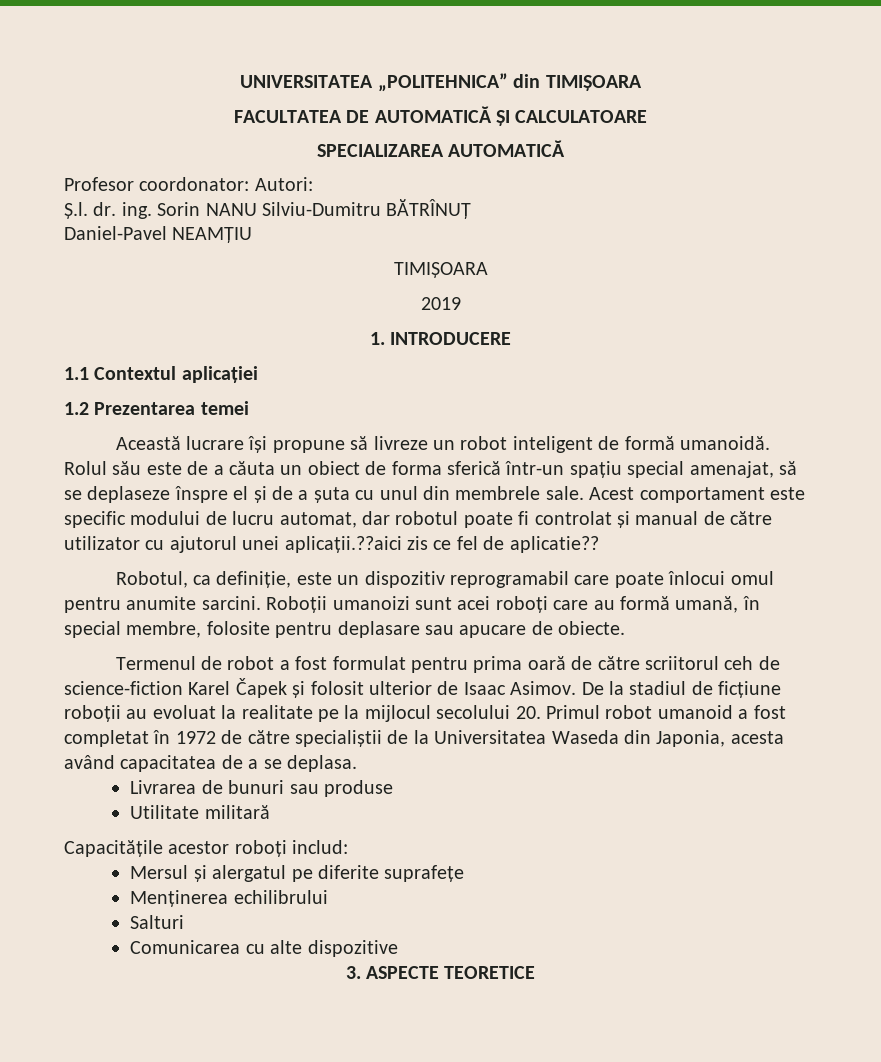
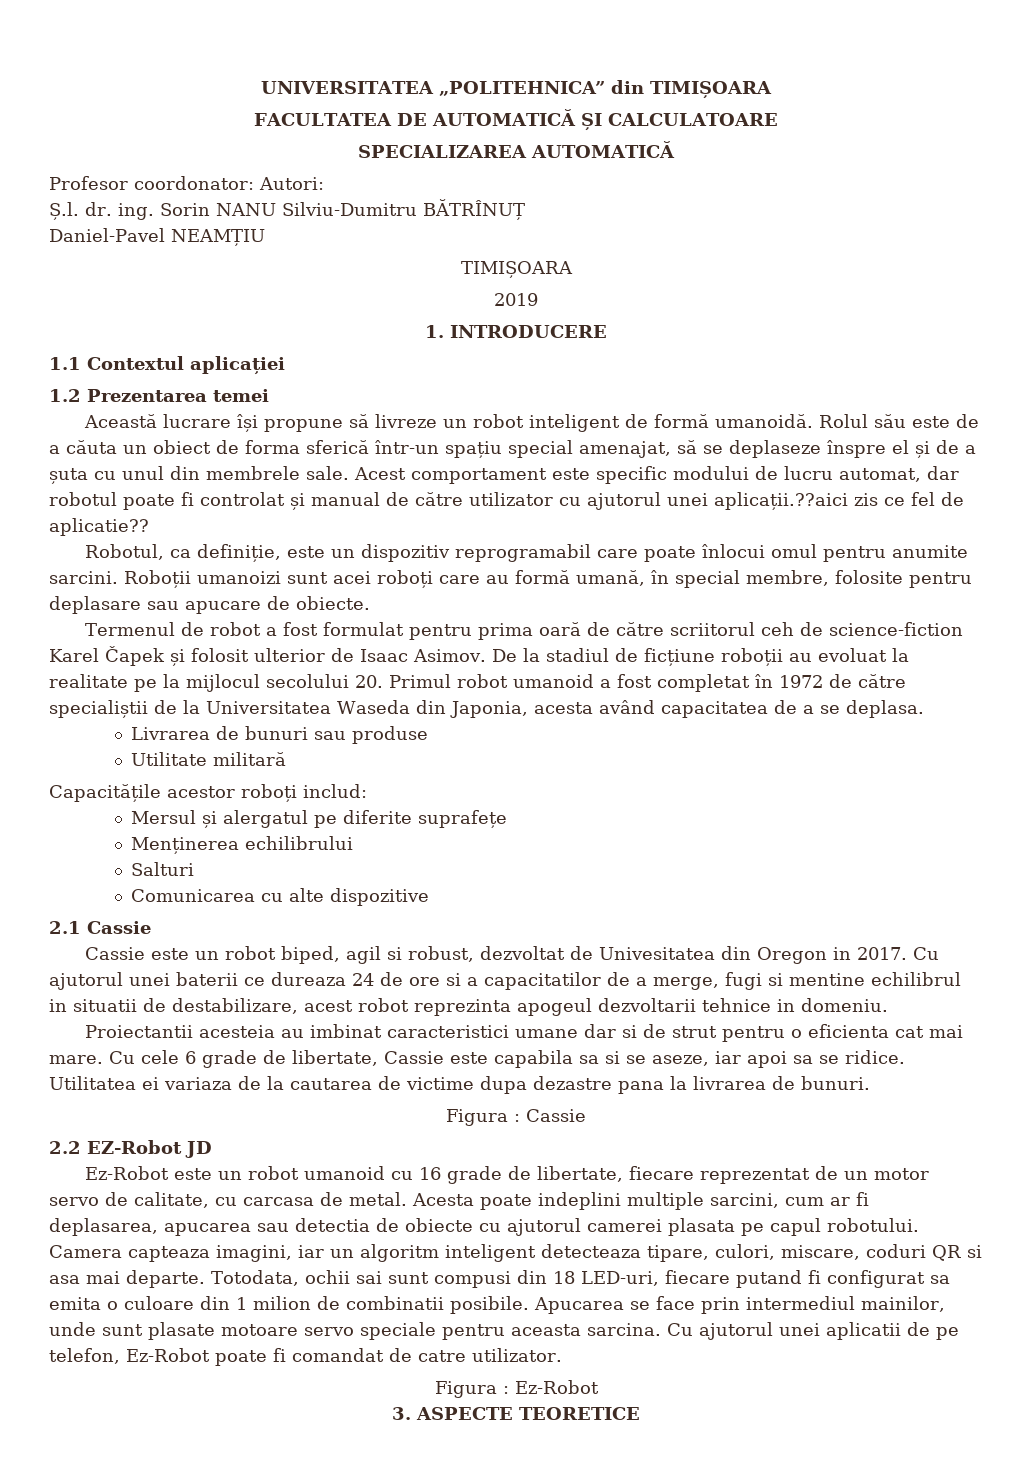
+ 2.1 Cassie
+ Cassie este un robot biped, agil si robust, dezvoltat de Univesitatea din Oregon in 2017. Cu ajutorul unei baterii ce dureaza 24 de ore si a capacitatilor de a merge, fugi si mentine echilibrul in situatii de destabilizare, acest robot reprezinta apogeul dezvoltarii tehnice in domeniu.
+ Proiectantii acesteia au imbinat caracteristici umane dar si de strut pentru o eficienta cat mai mare. Cu cele 6 grade de libertate, Cassie este capabila sa si se aseze, iar apoi sa se ridice. Utilitatea ei variaza de la cautarea de victime dupa dezastre pana la livrarea de bunuri.
+ Figura : Cassie
+ 2.2 EZ-Robot JD
+ Ez-Robot este un robot umanoid cu 16 grade de libertate, fiecare reprezentat de un motor servo de calitate, cu carcasa de metal. Acesta poate indeplini multiple sarcini, cum ar fi deplasarea, apucarea sau detectia de obiecte cu ajutorul camerei plasata pe capul robotului. Camera capteaza imagini, iar un algoritm inteligent detecteaza tipare, culori, miscare, coduri QR si asa mai departe. Totodata, ochii sai sunt compusi din 18 LED-uri, fiecare putand fi configurat sa emita o culoare din 1 milion de combinatii posibile. Apucarea se face prin intermediul mainilor, unde sunt plasate motoare servo speciale pentru aceasta sarcina. Cu ajutorul unei aplicatii de pe telefon, Ez-Robot poate fi comandat de catre utilizator.
+ Figura : Ez-Robot

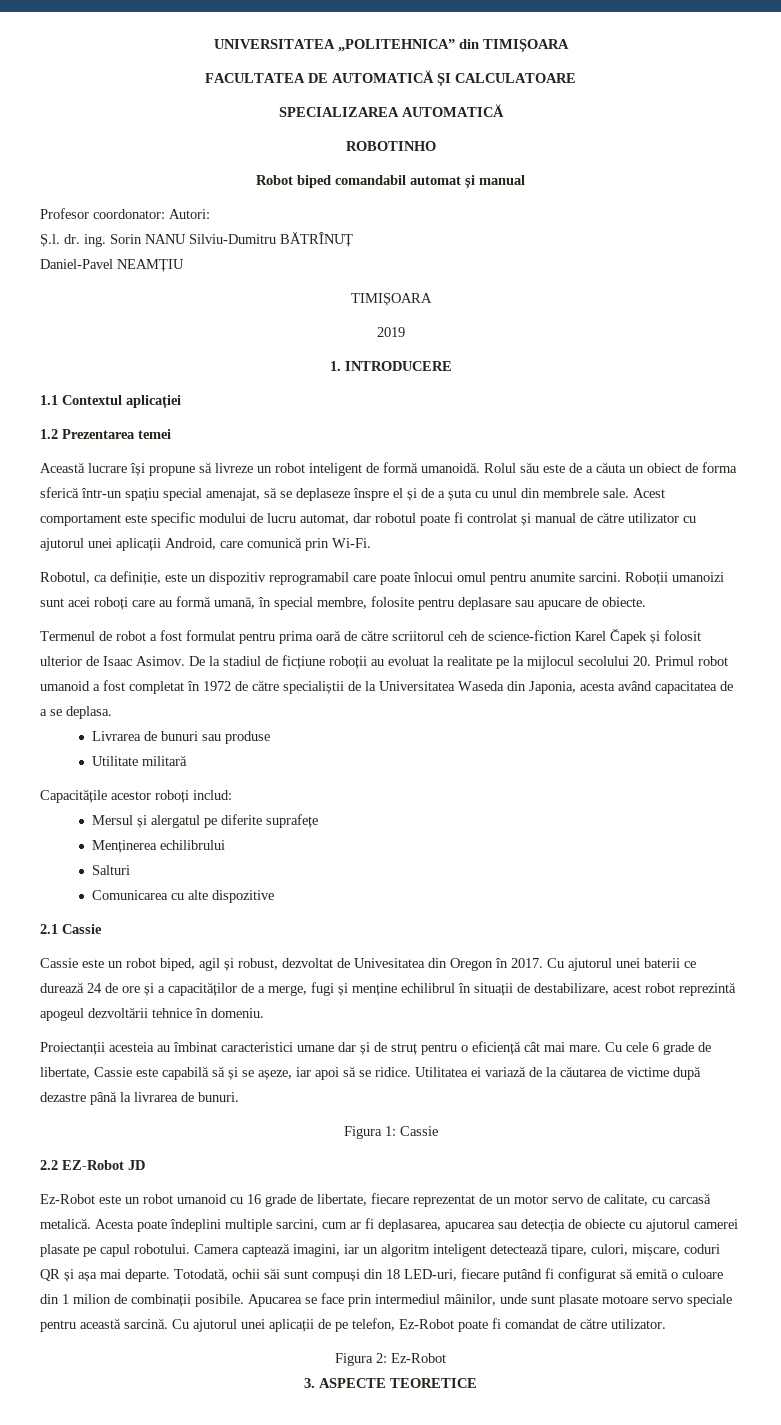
+ ROBOTINHO
+ Robot biped comandabil automat și manual
- Acest comportament este specific modului de lucru automat, dar robotul poate fi controlat și manual de către utilizator cu ajutorul unei aplicații.??aici zis ce fel de aplicatie??
+ Acest comportament este specific modului de lucru automat, dar robotul poate fi controlat și manual de către utilizator cu ajutorul unei aplicații Android, care comunică prin Wi-Fi.
- Cassie este un robot biped, agil si robust, dezvoltat de Univesitatea din Oregon in 2017.
+ Cassie este un robot biped, agil și robust, dezvoltat de Univesitatea din Oregon în 2017.
- Cu ajutorul unei baterii ce dureaza 24 de ore si a capacitatilor de a merge, fugi si mentine echilibrul in situatii de destabilizare, acest robot reprezinta apogeul dezvoltarii tehnice in domeniu.
+ Cu ajutorul unei baterii ce durează 24 de ore și a capacităților de a merge, fugi și menține echilibrul în situații de destabilizare, acest robot reprezintă apogeul dezvoltării tehnice în domeniu.
- Proiectantii acesteia au imbinat caracteristici umane dar si de strut pentru o eficienta cat mai mare.
+ Proiectanții acesteia au îmbinat caracteristici umane dar și de struț pentru o eficiență cât mai mare.
- Cu cele 6 grade de libertate, Cassie este capabila sa si se aseze, iar apoi sa se ridice.
+ Cu cele 6 grade de libertate, Cassie este capabilă să și se așeze, iar apoi să se ridice.
- Utilitatea ei variaza de la cautarea de victime dupa dezastre pana la livrarea de bunuri.
+ Utilitatea ei variază de la căutarea de victime după dezastre până la livrarea de bunuri.
- Figura : Cassie
+ Figura 1: Cassie
- Ez-Robot este un robot umanoid cu 16 grade de libertate, fiecare reprezentat de un motor servo de calitate, cu carcasa de metal.
+ Ez-Robot este un robot umanoid cu 16 grade de libertate, fiecare reprezentat de un motor servo de calitate, cu carcasă metalică.
- Acesta poate indeplini multiple sarcini, cum ar fi deplasarea, apucarea sau detectia de obiecte cu ajutorul camerei plasata pe capul robotului.
+ Acesta poate îndeplini multiple sarcini, cum ar fi deplasarea, apucarea sau detecția de obiecte cu ajutorul camerei plasate pe capul robotului.
- Camera capteaza imagini, iar un algoritm inteligent detecteaza tipare, culori, miscare, coduri QR si asa mai departe. Totodata, ochii sai sunt compusi din 18 LED-uri, fiecare putand fi configurat sa emita o culoare din 1 milion de combinatii posibile.
+ Camera captează imagini, iar un algoritm inteligent detectează tipare, culori, mișcare, coduri QR și așa mai departe. Totodată, ochii săi sunt compuși din 18 LED-uri, fiecare putând fi configurat să emită o culoare din 1 milion de combinații posibile.
- Apucarea se face prin intermediul mainilor, unde sunt plasate motoare servo speciale pentru aceasta sarcina. Cu ajutorul unei aplicatii de pe telefon, Ez-Robot poate fi comandat de catre utilizator.
+ Apucarea se face prin intermediul mâinilor, unde sunt plasate motoare servo speciale pentru această sarcină. Cu ajutorul unei aplicații de pe telefon, Ez-Robot poate fi comandat de către utilizator.
- Figura : Ez-Robot
+ Figura 2: Ez-Robot

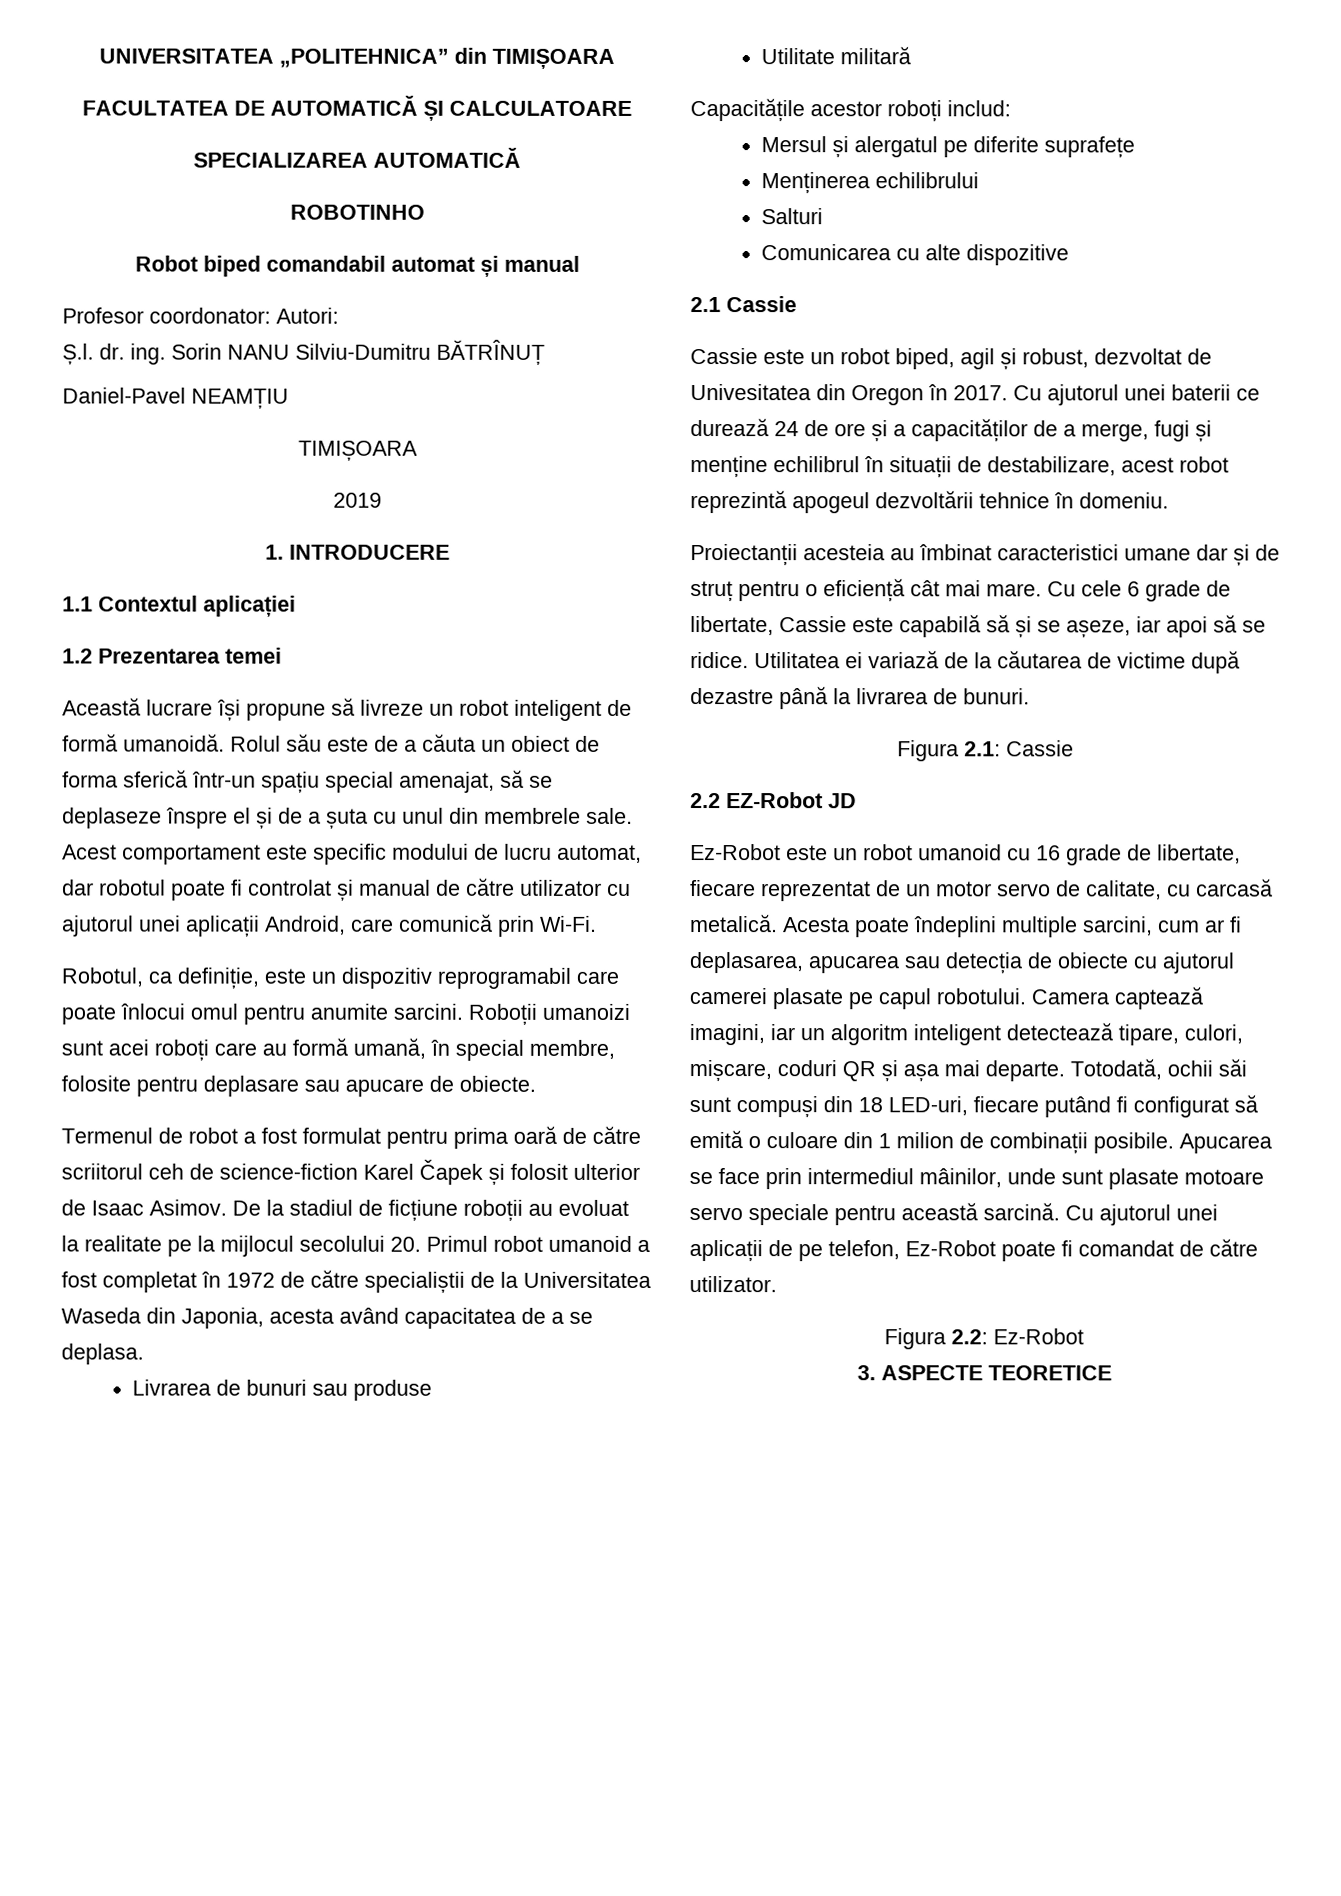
- Figura 1: Cassie
+ Figura 2.1: Cassie
- Figura 2: Ez-Robot
+ Figura 2.2: Ez-Robot

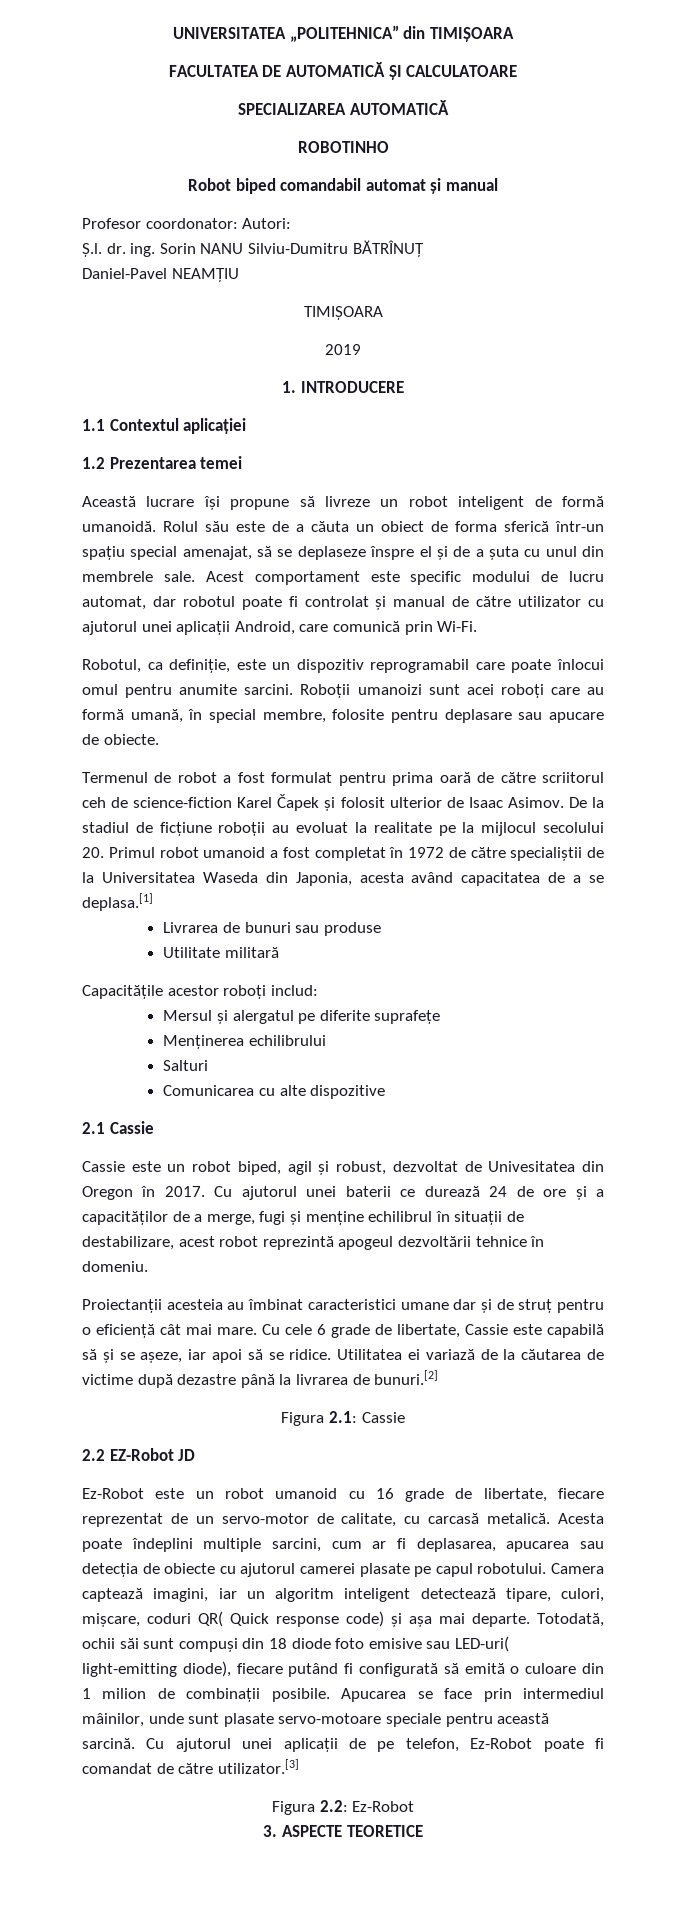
- De la stadiul de ficțiune roboții au evoluat la realitate pe la mijlocul secolului 20. Primul robot umanoid a fost completat în 1972 de către specialiștii de la Universitatea Waseda din Japonia, acesta având capacitatea de a se deplasa.
+ De la stadiul de ficțiune roboții au evoluat la realitate pe la mijlocul secolului 20. Primul robot umanoid a fost completat în 1972 de către specialiștii de la Universitatea Waseda din Japonia, acesta având capacitatea de a se deplasa.[1]
- Utilitatea ei variază de la căutarea de victime după dezastre până la livrarea de bunuri.
+ Utilitatea ei variază de la căutarea de victime după dezastre până la livrarea de bunuri.[2]
- Ez-Robot este un robot umanoid cu 16 grade de libertate, fiecare reprezentat de un motor servo de calitate, cu carcasă metalică.
+ Ez-Robot este un robot umanoid cu 16 grade de libertate, fiecare reprezentat de un servo-motor de calitate, cu carcasă metalică.
- Camera captează imagini, iar un algoritm inteligent detectează tipare, culori, mișcare, coduri QR și așa mai departe.
+ Camera captează imagini, iar un algoritm inteligent detectează tipare, culori, mișcare, coduri QR( Quick response code) și așa mai departe.
- Totodată, ochii săi sunt compuși din 18 LED-uri, fiecare putând fi configurat să emită o culoare din 1 milion de combinații posibile.
+ Totodată, ochii săi sunt compuși din 18 diode foto emisive sau LED-uri( light-emitting diode), fiecare putând fi configurată să emită o culoare din 1 milion de combinații posibile.
- Apucarea se face prin intermediul mâinilor, unde sunt plasate motoare servo speciale pentru această sarcină.
+ Apucarea se face prin intermediul mâinilor, unde sunt plasate servo-motoare speciale pentru această sarcină.
- Cu ajutorul unei aplicații de pe telefon, Ez-Robot poate fi comandat de către utilizator.
+ Cu ajutorul unei aplicații de pe telefon, Ez-Robot poate fi comandat de către utilizator.[3]

